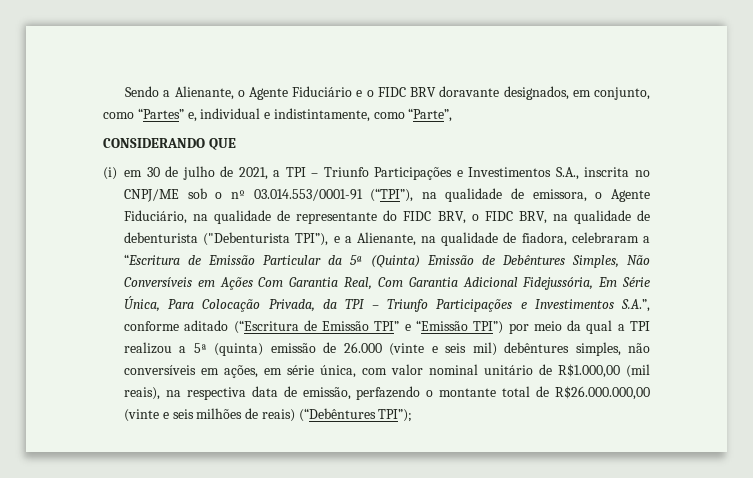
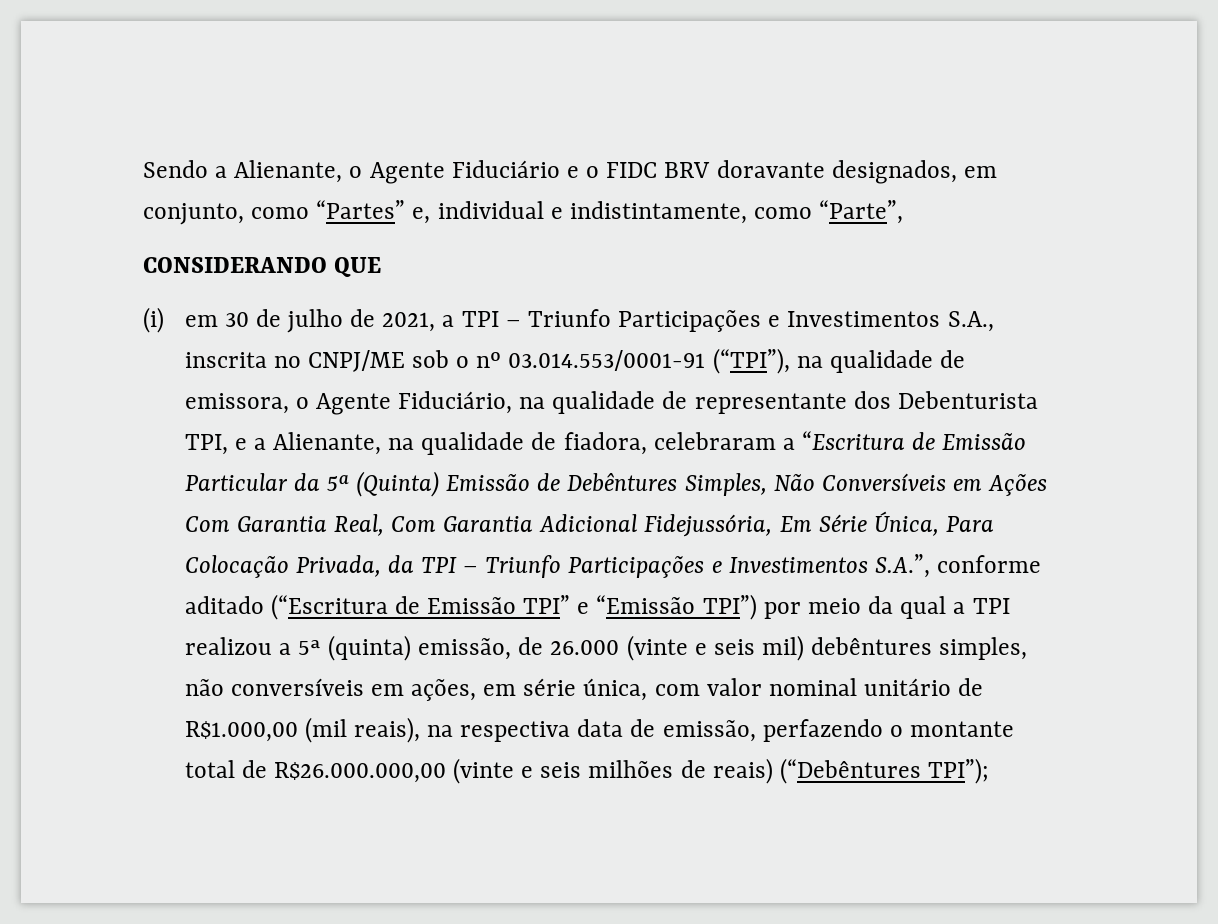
- (i) em 30 de julho de 2021, a TPI – Triunfo Participações e Investimentos S.A., inscrita no CNPJ/ME sob o nº 03.014.553/0001-91 (“TPI”), na qualidade de emissora, o Agente Fiduciário, na qualidade de representante do FIDC BRV, o FIDC BRV, na qualidade de debenturista ("Debenturista TPI”), e a Alienante, na qualidade de fiadora, celebraram a “Escritura de Emissão Particular da 5ª (Quinta) Emissão de Debêntures Simples, Não Conversíveis em Ações Com Garantia Real, Com Garantia Adicional Fidejussória, Em Série Única, Para Colocação Privada, da TPI – Triunfo Participações e Investimentos S.A.”, conforme aditado (“Escritura de Emissão TPI” e “Emissão TPI”) por meio da qual a TPI realizou a 5ª (quinta) emissão de 26.000 (vinte e seis mil) debêntures simples, não conversíveis em ações, em série única, com valor nominal unitário de R$1.000,00 (mil reais), na respectiva data de emissão, perfazendo o montante total de R$26.000.000,00 (vinte e seis milhões de reais) (“Debêntures TPI”);
+ (i) em 30 de julho de 2021, a TPI – Triunfo Participações e Investimentos S.A., inscrita no CNPJ/ME sob o nº 03.014.553/0001-91 (“TPI”), na qualidade de emissora, o Agente Fiduciário, na qualidade de representante dos Debenturista TPI, e a Alienante, na qualidade de fiadora, celebraram a “Escritura de Emissão Particular da 5ª (Quinta) Emissão de Debêntures Simples, Não Conversíveis em Ações Com Garantia Real, Com Garantia Adicional Fidejussória, Em Série Única, Para Colocação Privada, da TPI – Triunfo Participações e Investimentos S.A.”, conforme aditado (“Escritura de Emissão TPI” e “Emissão TPI”) por meio da qual a TPI realizou a 5ª (quinta) emissão, de 26.000 (vinte e seis mil) debêntures simples, não conversíveis em ações, em série única, com valor nominal unitário de R$1.000,00 (mil reais), na respectiva data de emissão, perfazendo o montante total de R$26.000.000,00 (vinte e seis milhões de reais) (“Debêntures TPI”);

